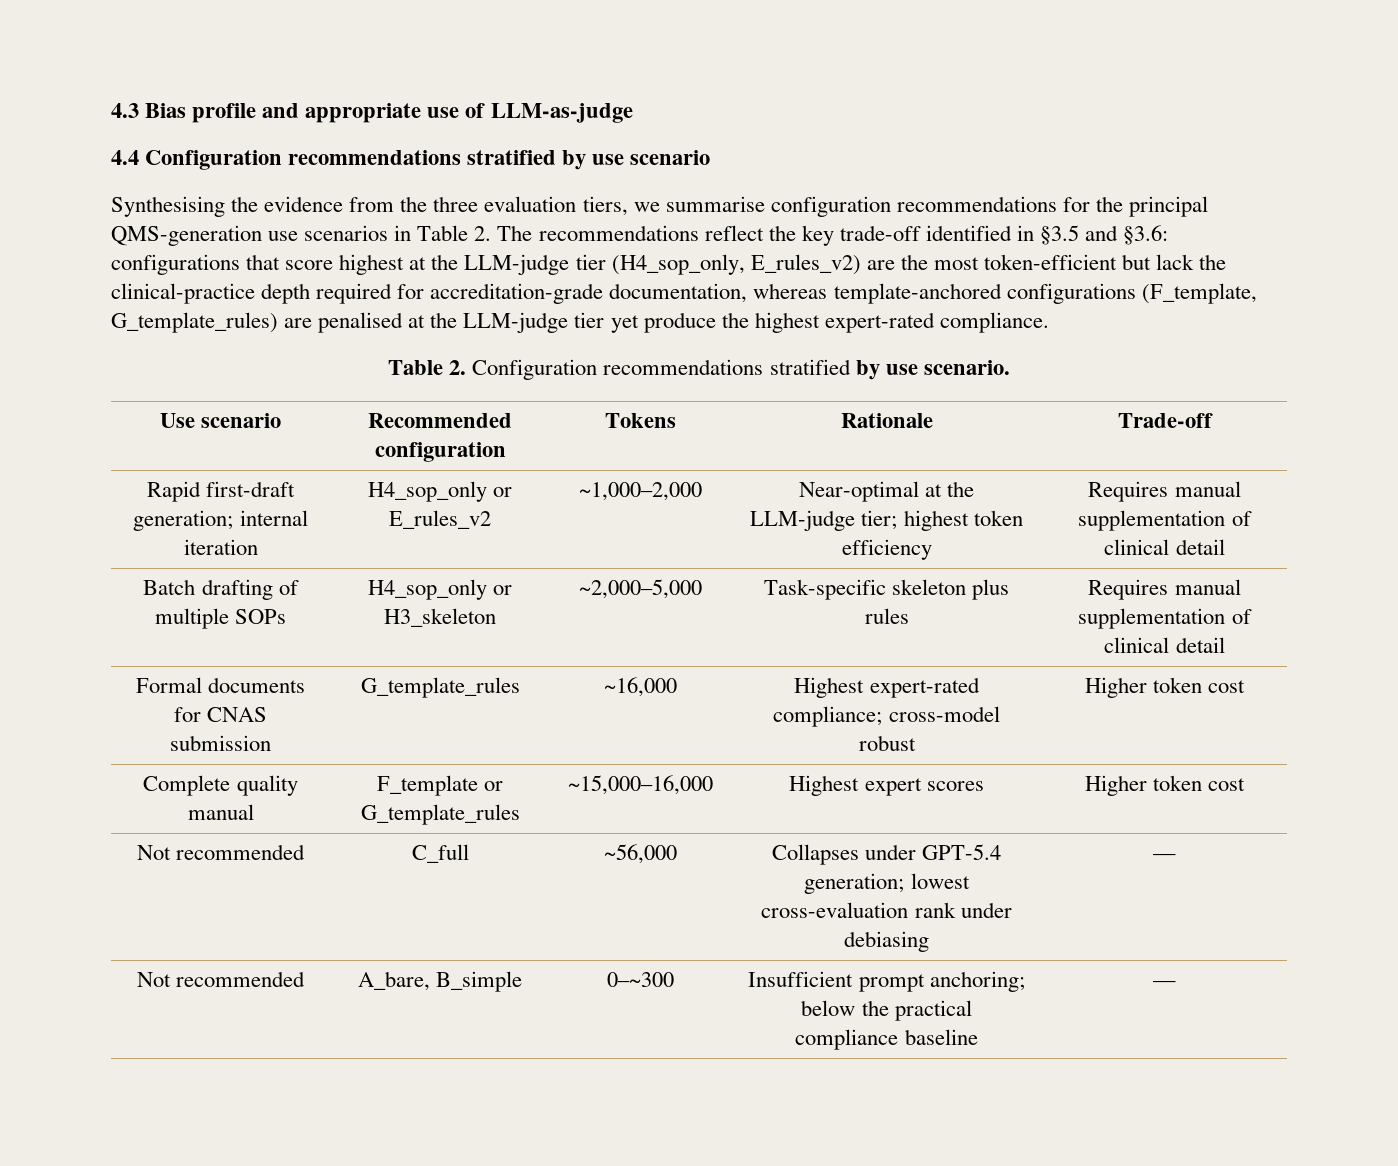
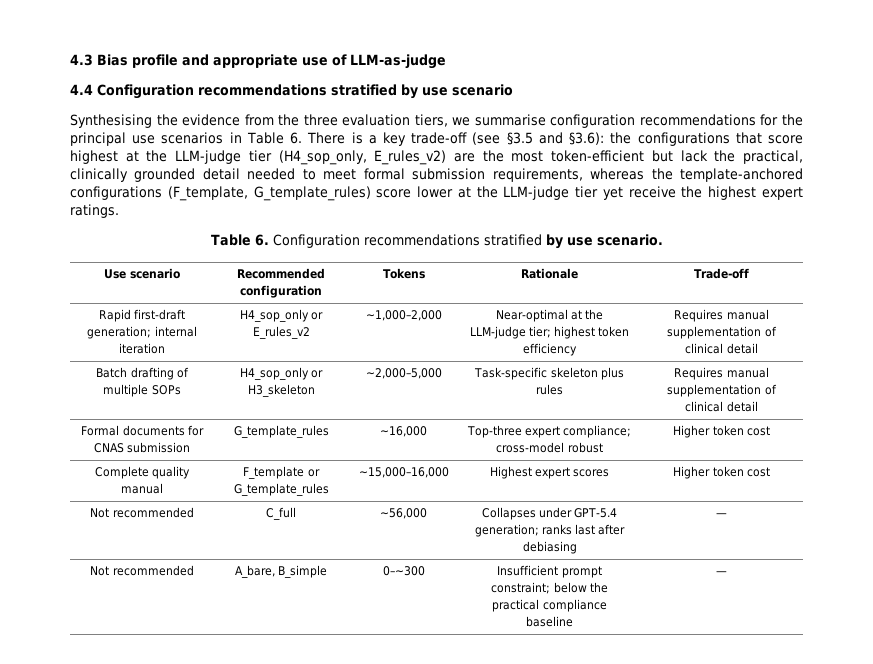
- Synthesising the evidence from the three evaluation tiers, we summarise configuration recommendations for the principal QMS-generation use scenarios in Table 2. The recommendations reflect the key trade-off identified in §3.5 and §3.6: configurations that score highest at the LLM-judge tier (H4_sop_only, E_rules_v2) are the most token-efficient but lack the clinical-practice depth required for accreditation-grade documentation, whereas template-anchored configurations (F_template, G_template_rules) are penalised at the LLM-judge tier yet produce the highest expert-rated compliance.
- Table 2. Configuration recommendations stratified by use scenario.
+ Synthesising the evidence from the three evaluation tiers, we summarise configuration recommendations for the principal use scenarios in Table 6. There is a key trade-off (see §3.5 and §3.6): the configurations that score highest at the LLM-judge tier (H4_sop_only, E_rules_v2) are the most token-efficient but lack the practical, clinically grounded detail needed to meet formal submission requirements, whereas the template-anchored configurations (F_template, G_template_rules) score lower at the LLM-judge tier yet receive the highest expert ratings.
+ Table 6. Configuration recommendations stratified by use scenario.
- Formal documents for CNAS submission | G_template_rules | ~16,000 | Highest expert-rated compliance; cross-model robust | Higher token cost
+ Formal documents for CNAS submission | G_template_rules | ~16,000 | Top-three expert compliance; cross-model robust | Higher token cost
- Not recommended | C_full | ~56,000 | Collapses under GPT-5.4 generation; lowest cross-evaluation rank under debiasing | —
+ Not recommended | C_full | ~56,000 | Collapses under GPT-5.4 generation; ranks last after debiasing | —
- Not recommended | A_bare, B_simple | 0–~300 | Insufficient prompt anchoring; below the practical compliance baseline | —
+ Not recommended | A_bare, B_simple | 0–~300 | Insufficient prompt constraint; below the practical compliance baseline | —

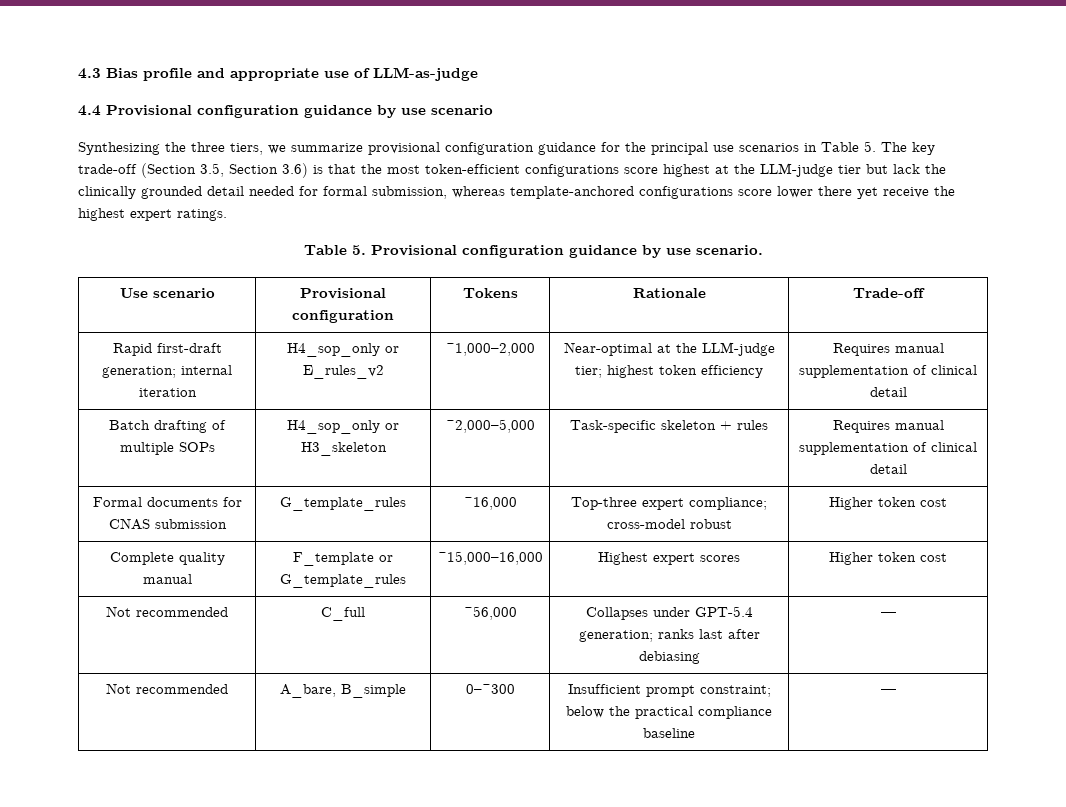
- 4.4 Configuration recommendations stratified by use scenario
+ 4.4 Provisional configuration guidance by use scenario
- Synthesising the evidence from the three evaluation tiers, we summarise configuration recommendations for the principal use scenarios in Table 6. There is a key trade-off (see §3.5 and §3.6): the configurations that score highest at the LLM-judge tier (H4_sop_only, E_rules_v2) are the most token-efficient but lack the practical, clinically grounded detail needed to meet formal submission requirements, whereas the template-anchored configurations (F_template, G_template_rules) score lower at the LLM-judge tier yet receive the highest expert ratings.
+ Synthesizing the three tiers, we summarize provisional configuration guidance for the principal use scenarios in Table 5. The key trade-off (Section 3.5, Section 3.6) is that the most token-efficient configurations score highest at the LLM-judge tier but lack the clinically grounded detail needed for formal submission, whereas template-anchored configurations score lower there yet receive the highest expert ratings.
- Table 6. Configuration recommendations stratified by use scenario.
+ Table 5. Provisional configuration guidance by use scenario.
- Use scenario | Recommended configuration | Tokens | Rationale | Trade-off
+ Use scenario | Provisional configuration | Tokens | Rationale | Trade-off
- Batch drafting of multiple SOPs | H4_sop_only or H3_skeleton | ~2,000–5,000 | Task-specific skeleton plus rules | Requires manual supplementation of clinical detail
+ Batch drafting of multiple SOPs | H4_sop_only or H3_skeleton | ~2,000–5,000 | Task-specific skeleton + rules | Requires manual supplementation of clinical detail

